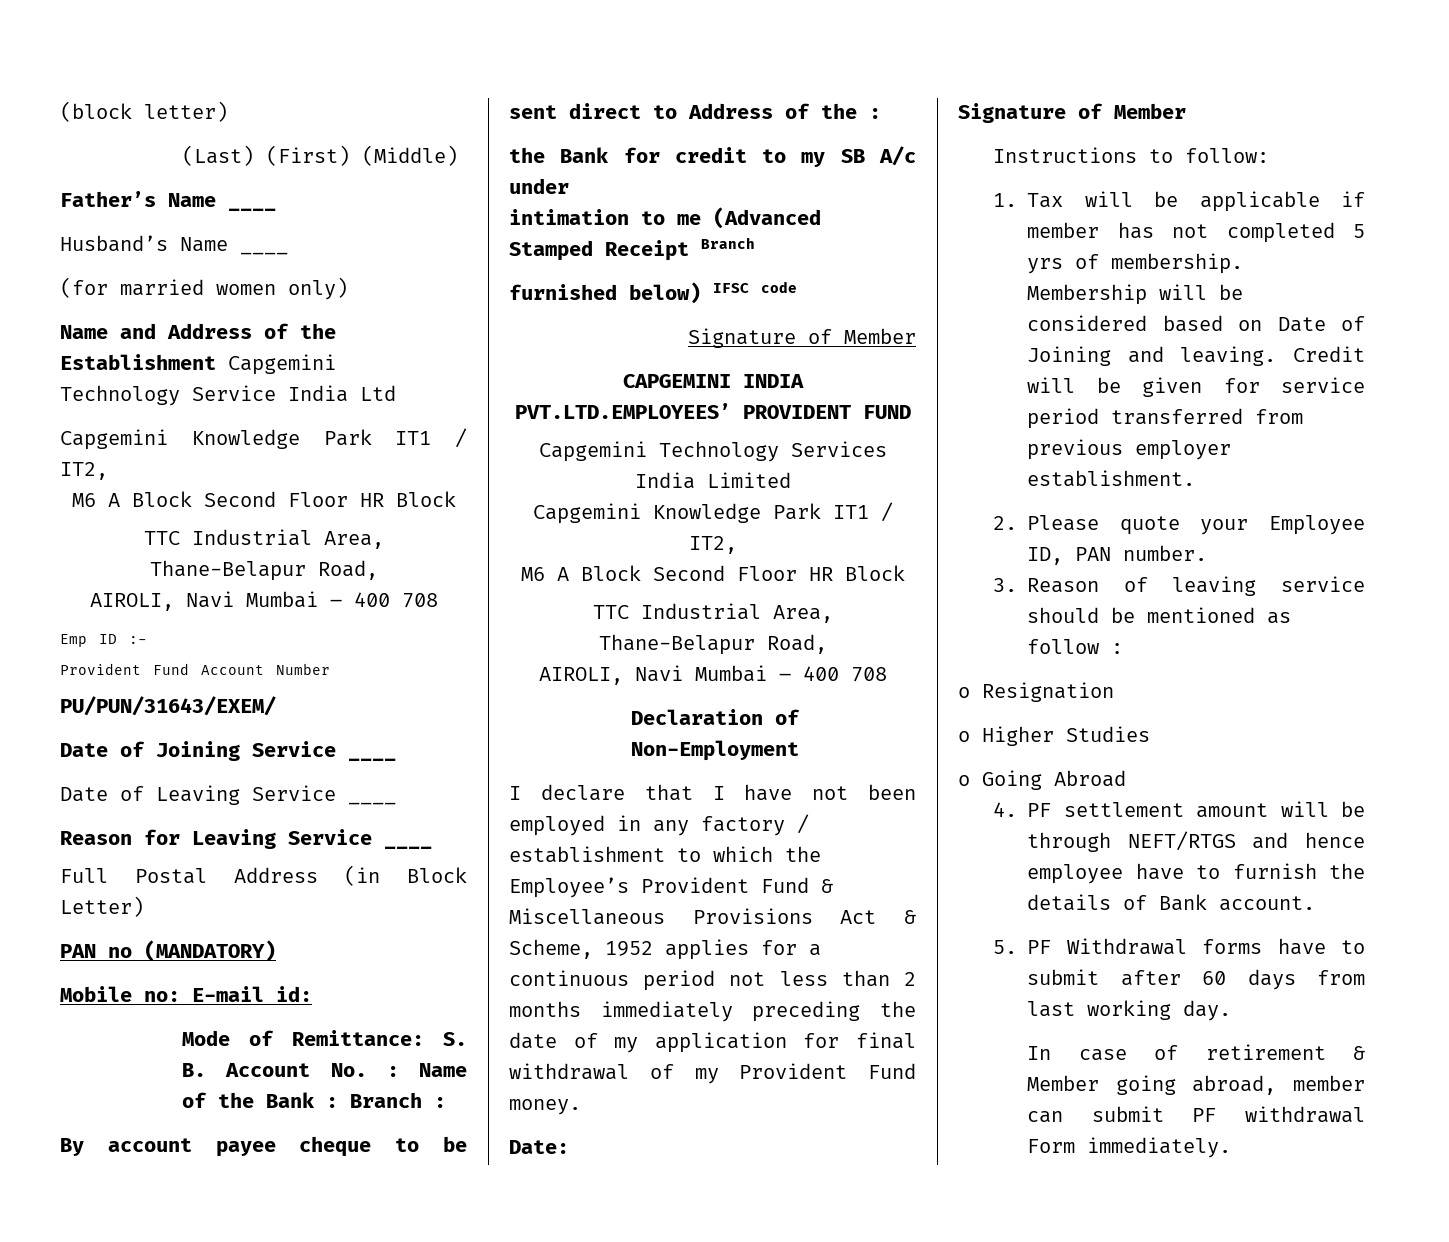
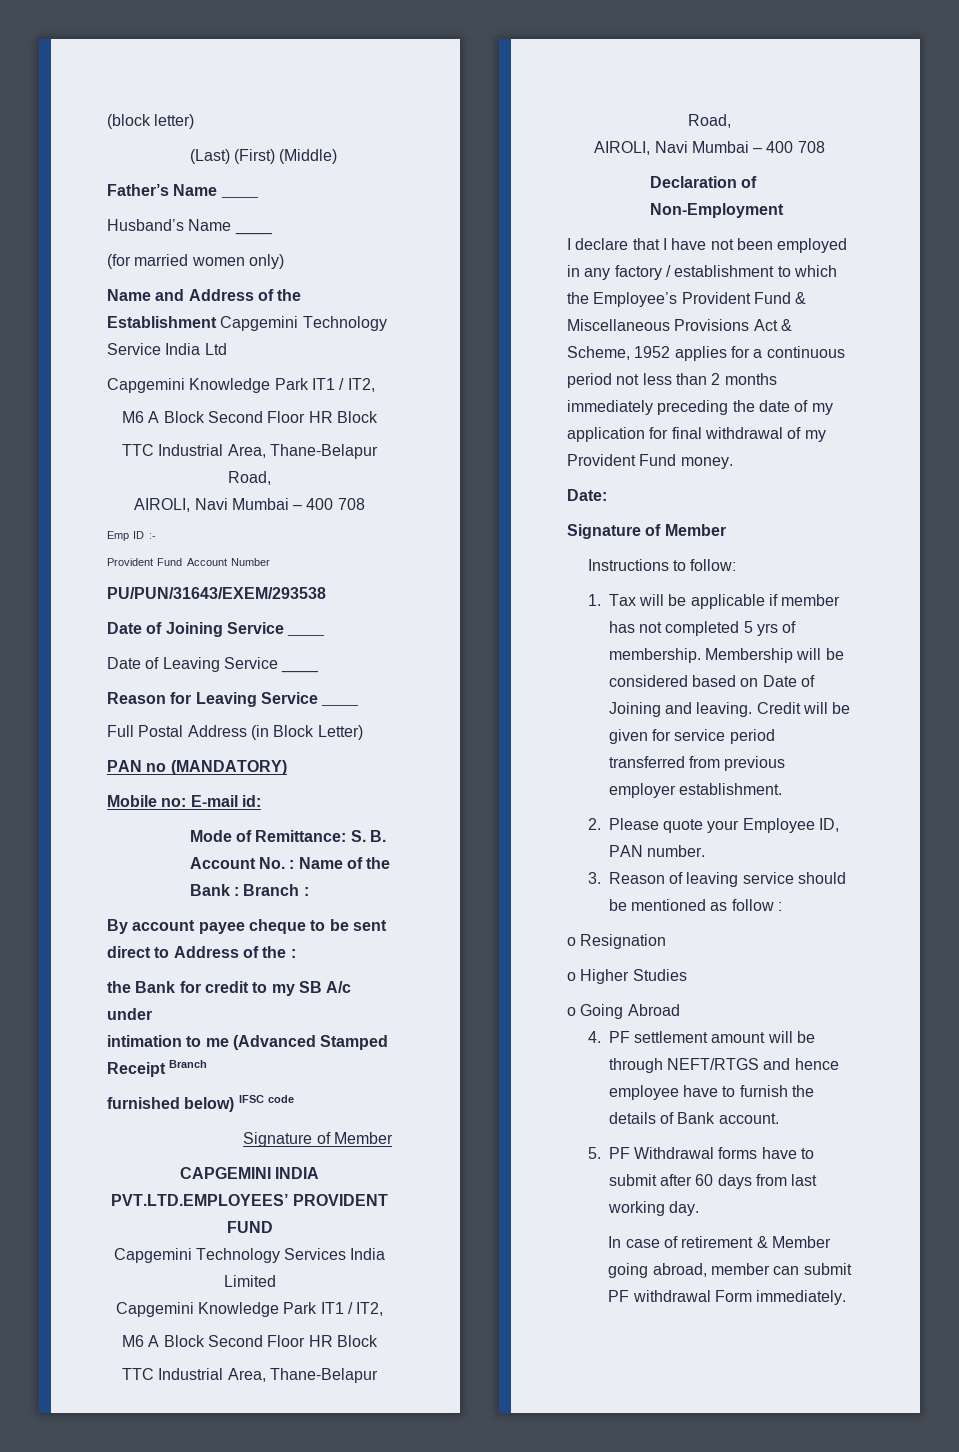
- Provident Fund Account Number PU/PUN/31643/EXEM/
+ Provident Fund Account Number PU/PUN/31643/EXEM/293538

